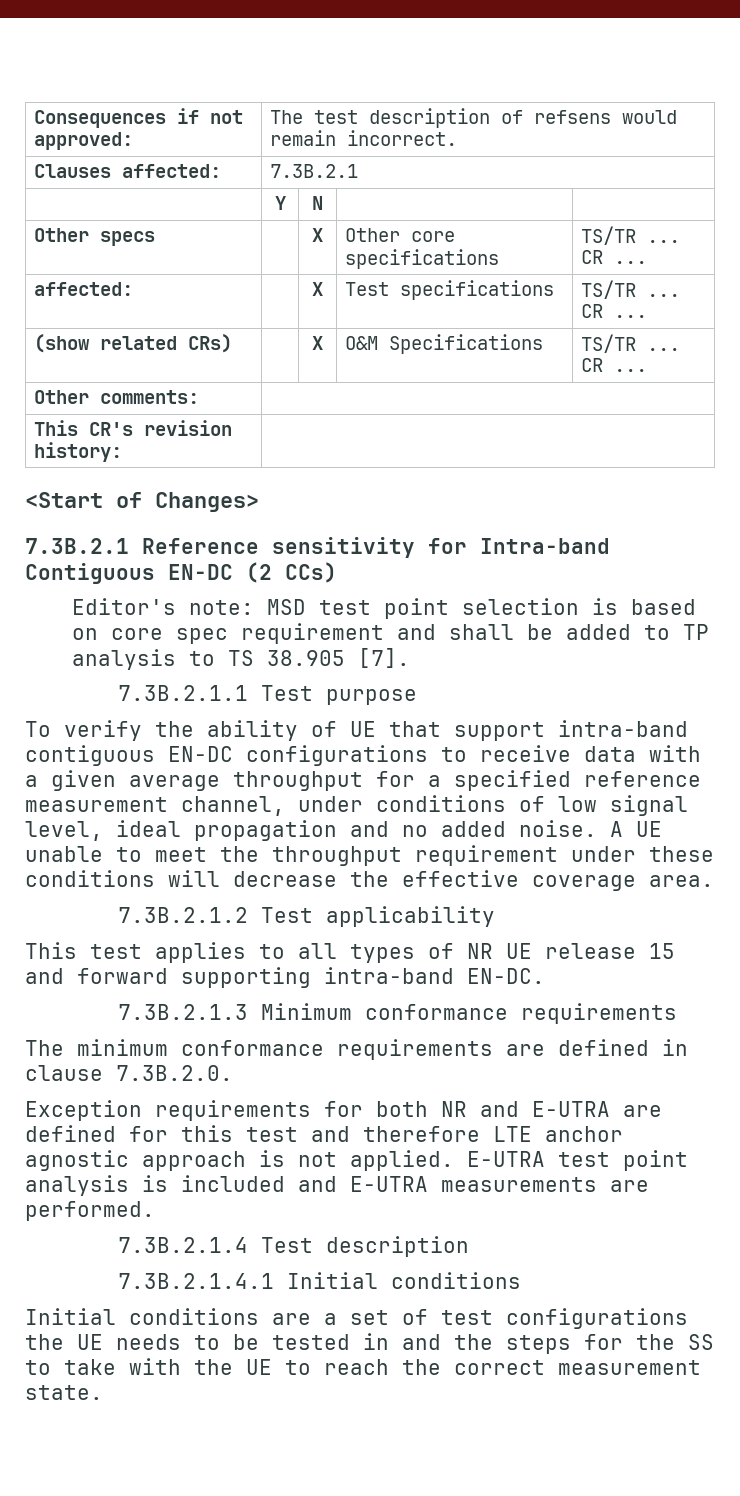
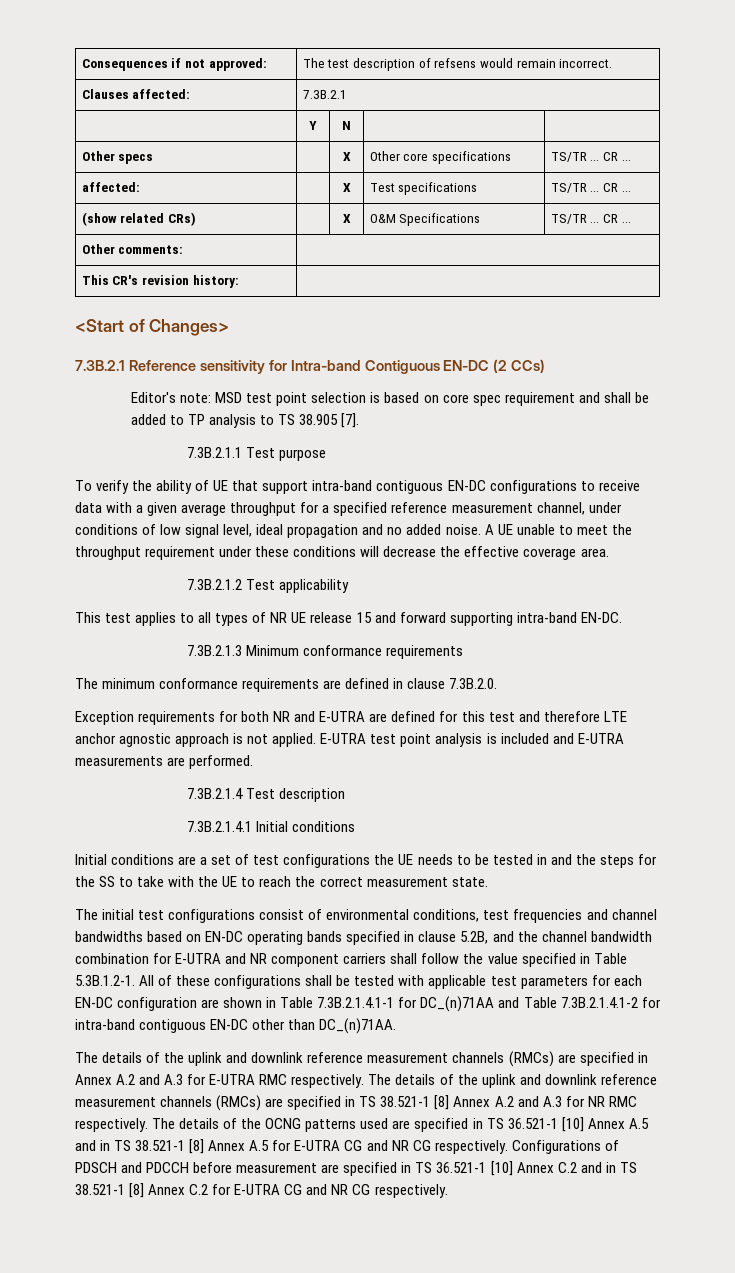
+ The initial test configurations consist of environmental conditions, test frequencies and channel bandwidths based on EN-DC operating bands specified in clause 5.2B, and the channel bandwidth combination for E-UTRA and NR component carriers shall follow the value specified in Table 5.3B.1.2-1. All of these configurations shall be tested with applicable test parameters for each EN-DC configuration are shown in Table 7.3B.2.1.4.1-1 for DC_(n)71AA and Table 7.3B.2.1.4.1-2 for intra-band contiguous EN-DC other than DC_(n)71AA.
+ The details of the uplink and downlink reference measurement channels (RMCs) are specified in Annex A.2 and A.3 for E-UTRA RMC respectively. The details of the uplink and downlink reference measurement channels (RMCs) are specified in TS 38.521-1 [8] Annex A.2 and A.3 for NR RMC respectively. The details of the OCNG patterns used are specified in TS 36.521-1 [10] Annex A.5 and in TS 38.521-1 [8] Annex A.5 for E-UTRA CG and NR CG respectively. Configurations of PDSCH and PDCCH before measurement are specified in TS 36.521-1 [10] Annex C.2 and in TS 38.521-1 [8] Annex C.2 for E-UTRA CG and NR CG respectively.

